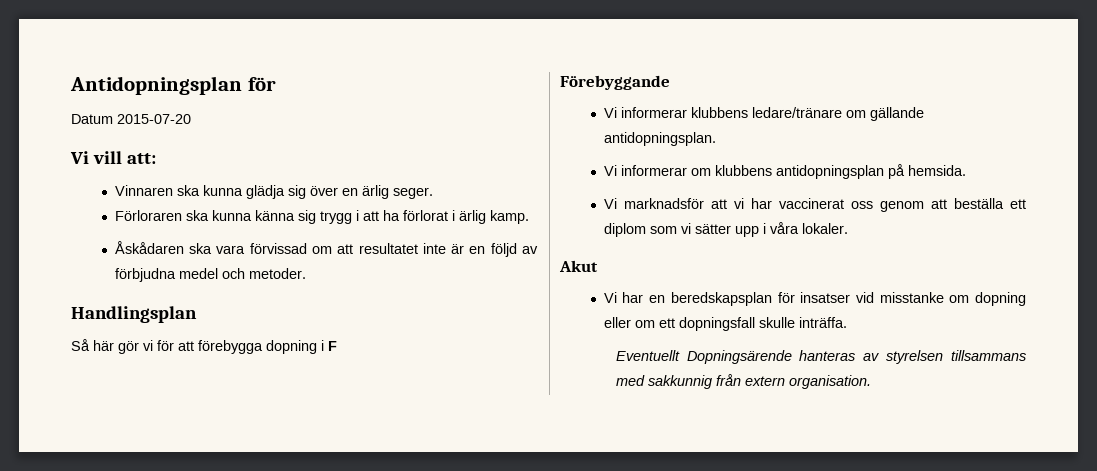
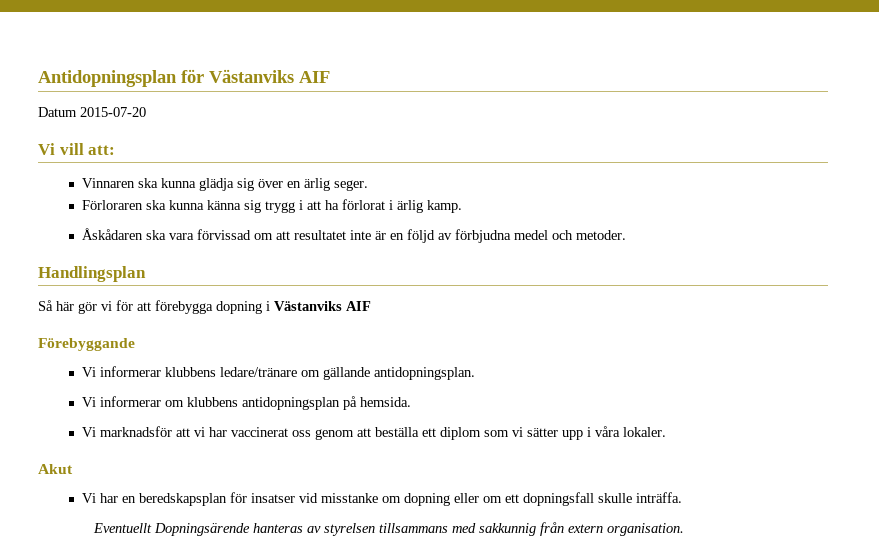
- Antidopningsplan för
+ Antidopningsplan för Västanviks AIF
- Så här gör vi för att förebygga dopning i F
+ Så här gör vi för att förebygga dopning i Västanviks AIF

